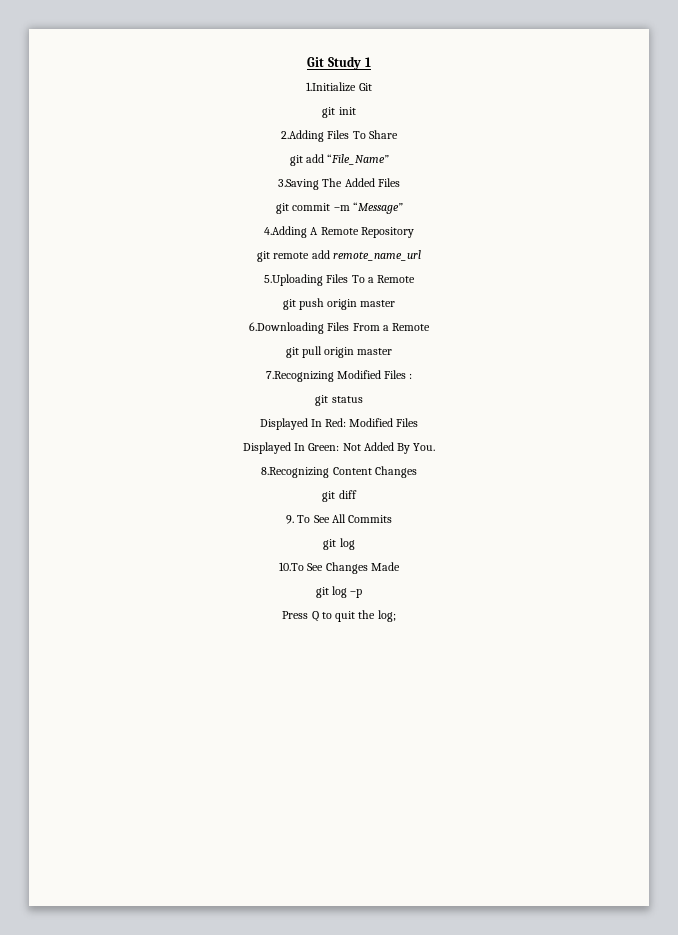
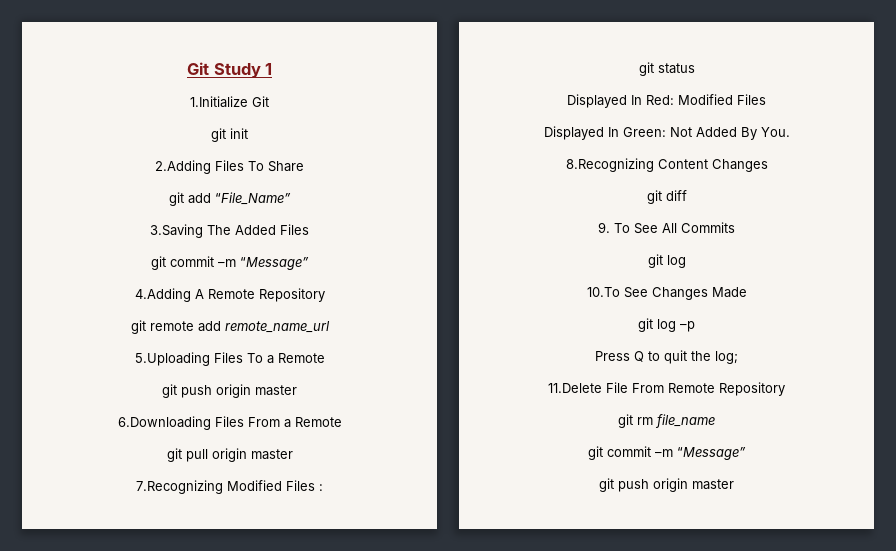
+ 11.Delete File From Remote Repository
+ git rm file_name
+ git commit –m “Message”
+ git push origin master

